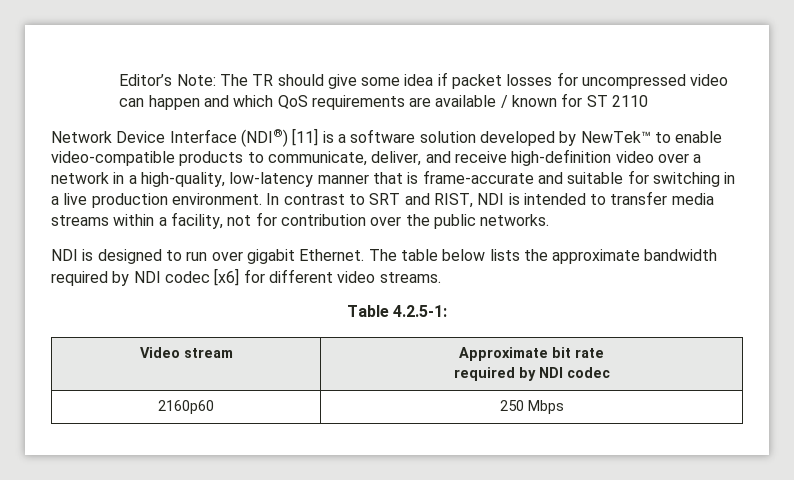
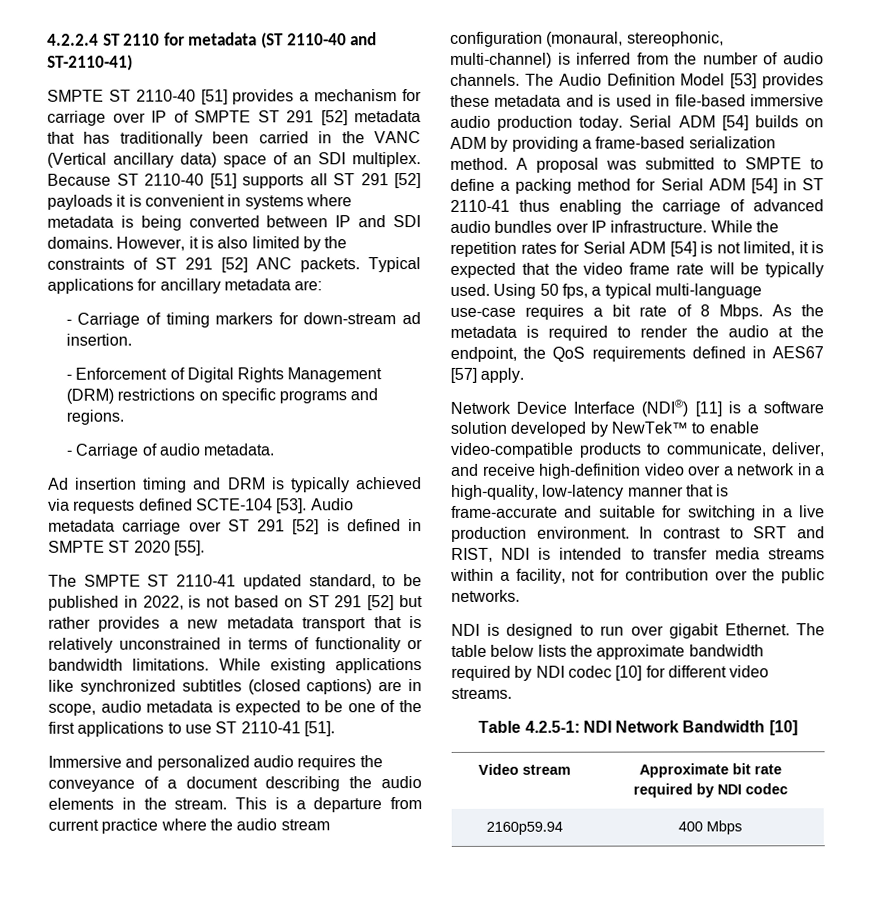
- Editor’s Note: The TR should give some idea if packet losses for uncompressed video can happen and which QoS requirements are available / known for ST 2110
+ 4.2.2.4 ST 2110 for metadata (ST 2110-40 and ST-2110-41)
+ SMPTE ST 2110-40 [51] provides a mechanism for carriage over IP of SMPTE ST 291 [52] metadata that has traditionally been carried in the VANC (Vertical ancillary data) space of an SDI multiplex. Because ST 2110-40 [51] supports all ST 291 [52] payloads it is convenient in systems where metadata is being converted between IP and SDI domains. However, it is also limited by the constraints of ST 291 [52] ANC packets. Typical applications for ancillary metadata are:
+ - Carriage of timing markers for down-stream ad insertion.
+ - Enforcement of Digital Rights Management (DRM) restrictions on specific programs and regions.
+ - Carriage of audio metadata.
+ Ad insertion timing and DRM is typically achieved via requests defined SCTE-104 [53]. Audio metadata carriage over ST 291 [52] is defined in SMPTE ST 2020 [55].
+ The SMPTE ST 2110-41 updated standard, to be published in 2022, is not based on ST 291 [52] but rather provides a new metadata transport that is relatively unconstrained in terms of functionality or bandwidth limitations. While existing applications like synchronized subtitles (closed captions) are in scope, audio metadata is expected to be one of the first applications to use ST 2110-41 [51].
+ Immersive and personalized audio requires the conveyance of a document describing the audio elements in the stream. This is a departure from current practice where the audio stream configuration (monaural, stereophonic, multi-channel) is inferred from the number of audio channels. The Audio Definition Model [53] provides these metadata and is used in file-based immersive audio production today. Serial ADM [54] builds on ADM by providing a frame-based serialization method. A proposal was submitted to SMPTE to define a packing method for Serial ADM [54] in ST 2110-41 thus enabling the carriage of advanced audio bundles over IP infrastructure. While the repetition rates for Serial ADM [54] is not limited, it is expected that the video frame rate will be typically used. Using 50 fps, a typical multi-language use-case requires a bit rate of 8 Mbps. As the metadata is required to render the audio at the endpoint, the QoS requirements defined in AES67 [57] apply.
- The table below lists the approximate bandwidth required by NDI codec [x6] for different video streams.
+ The table below lists the approximate bandwidth required by NDI codec [10] for different video streams.
- Table 4.2.5-1:
+ Table 4.2.5-1: NDI Network Bandwidth [10]
- 2160p60 | 250 Mbps
+ 2160p59.94 | 400 Mbps

